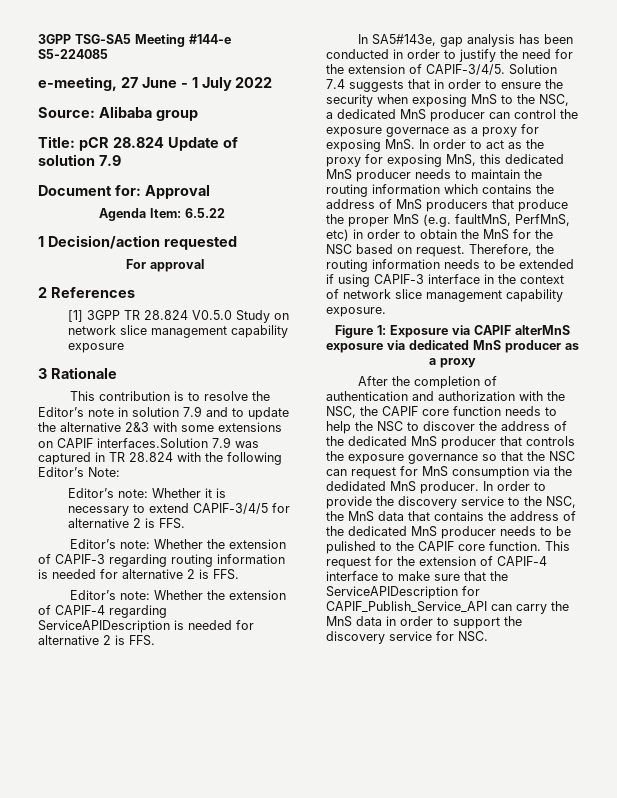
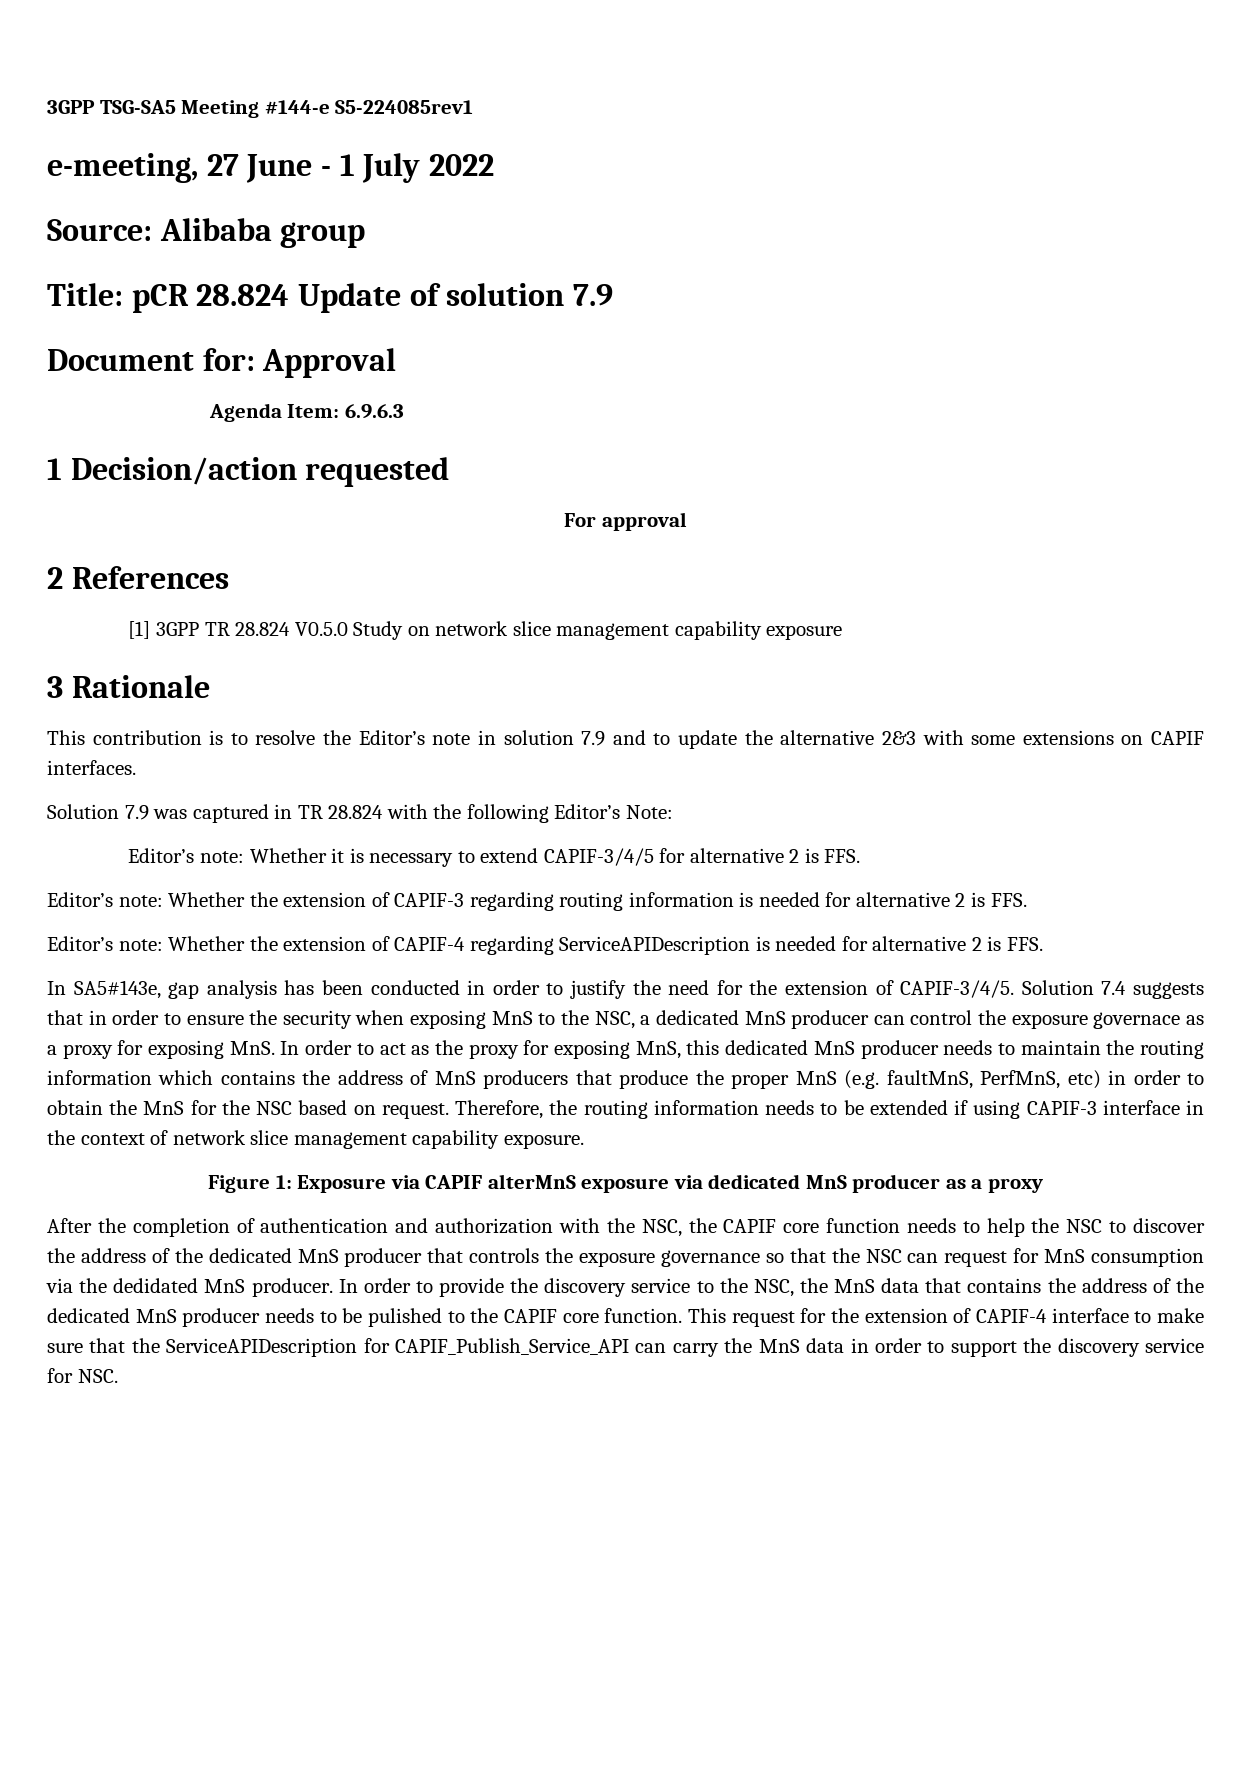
- 3GPP TSG-SA5 Meeting #144-e S5-224085
+ 3GPP TSG-SA5 Meeting #144-e S5-224085rev1
- Agenda Item: 6.5.22
+ Agenda Item: 6.9.6.3
- This contribution is to resolve the Editor’s note in solution 7.9 and to update the alternative 2&3 with some extensions on CAPIF interfaces.Solution 7.9 was captured in TR 28.824 with the following Editor’s Note:
+ This contribution is to resolve the Editor’s note in solution 7.9 and to update the alternative 2&3 with some extensions on CAPIF interfaces.
+ Solution 7.9 was captured in TR 28.824 with the following Editor’s Note:

